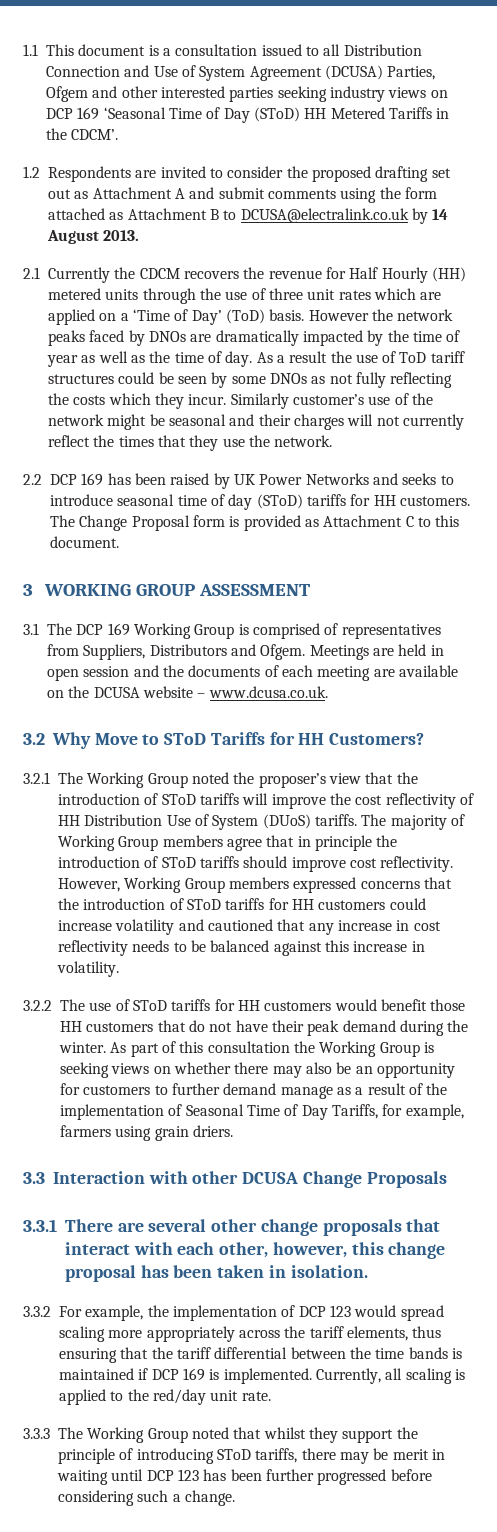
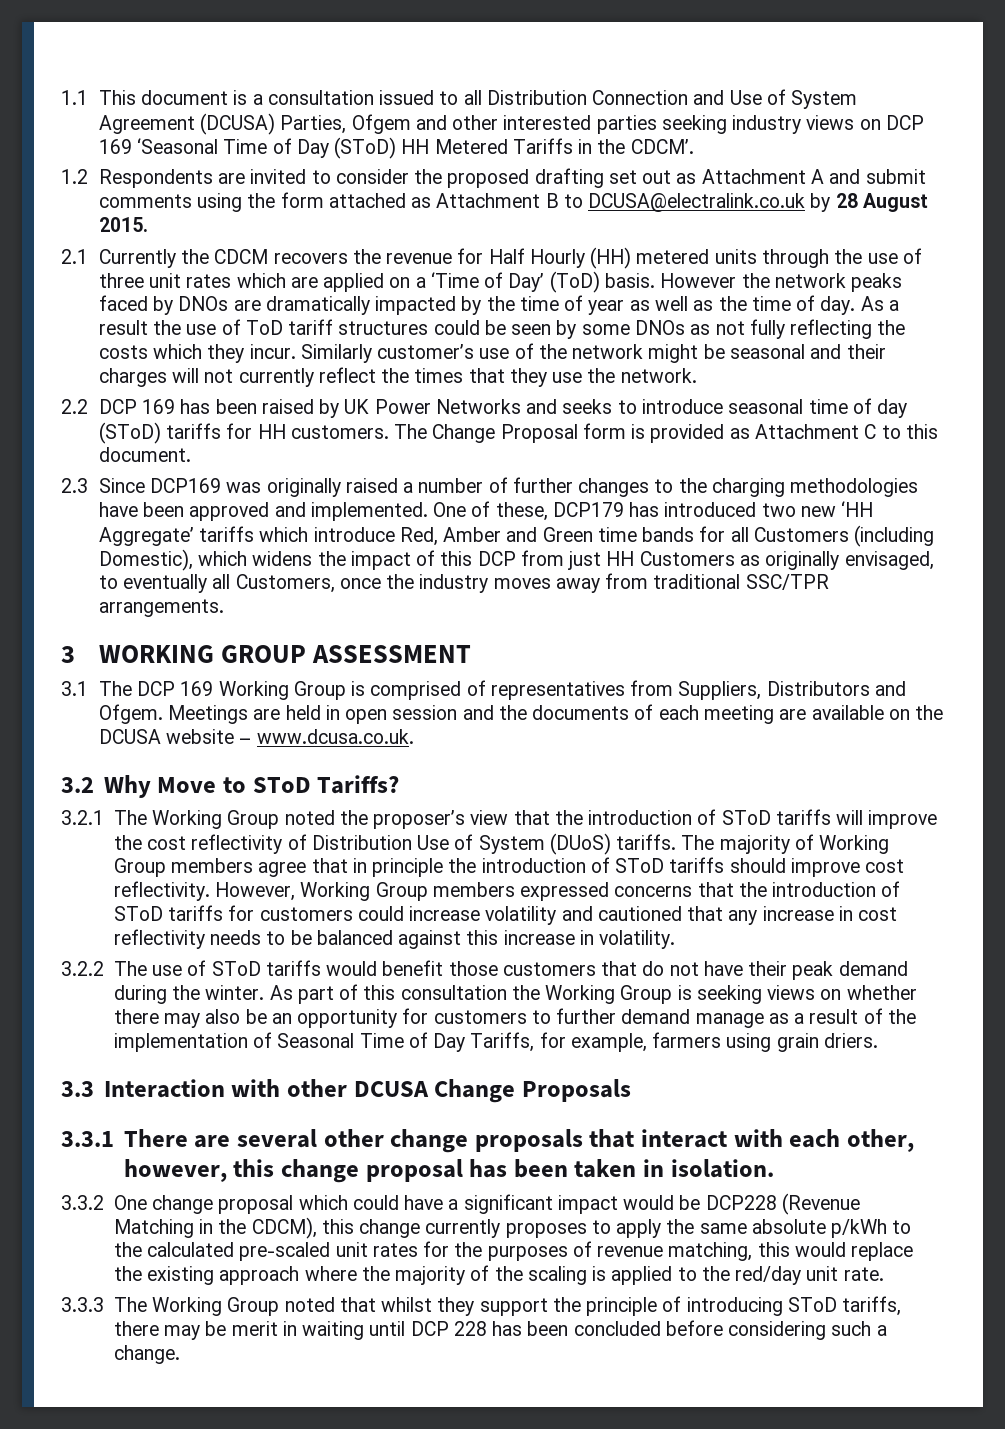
- 1.2 Respondents are invited to consider the proposed drafting set out as Attachment A and submit comments using the form attached as Attachment B to DCUSA@electralink.co.uk by 14 August 2013.
+ 1.2 Respondents are invited to consider the proposed drafting set out as Attachment A and submit comments using the form attached as Attachment B to DCUSA@electralink.co.uk by 28 August 2015.
+ 2.3 Since DCP169 was originally raised a number of further changes to the charging methodologies have been approved and implemented. One of these, DCP179 has introduced two new ‘HH Aggregate’ tariffs which introduce Red, Amber and Green time bands for all Customers (including Domestic), which widens the impact of this DCP from just HH Customers as originally envisaged, to eventually all Customers, once the industry moves away from traditional SSC/TPR arrangements.
- 3.2 Why Move to SToD Tariffs for HH Customers?
+ 3.2 Why Move to SToD Tariffs?
- 3.2.1 The Working Group noted the proposer’s view that the introduction of SToD tariffs will improve the cost reflectivity of HH Distribution Use of System (DUoS) tariffs.
+ 3.2.1 The Working Group noted the proposer’s view that the introduction of SToD tariffs will improve the cost reflectivity of Distribution Use of System (DUoS) tariffs.
- However, Working Group members expressed concerns that the introduction of SToD tariffs for HH customers could increase volatility and cautioned that any increase in cost reflectivity needs to be balanced against this increase in volatility.
+ However, Working Group members expressed concerns that the introduction of SToD tariffs for customers could increase volatility and cautioned that any increase in cost reflectivity needs to be balanced against this increase in volatility.
- 3.2.2 The use of SToD tariffs for HH customers would benefit those HH customers that do not have their peak demand during the winter.
+ 3.2.2 The use of SToD tariffs would benefit those customers that do not have their peak demand during the winter.
- 3.3.2 For example, the implementation of DCP 123 would spread scaling more appropriately across the tariff elements, thus ensuring that the tariff differential between the time bands is maintained if DCP 169 is implemented. Currently, all scaling is applied to the red/day unit rate.
+ 3.3.2 One change proposal which could have a significant impact would be DCP228 (Revenue Matching in the CDCM), this change currently proposes to apply the same absolute p/kWh to the calculated pre-scaled unit rates for the purposes of revenue matching, this would replace the existing approach where the majority of the scaling is applied to the red/day unit rate.
- 3.3.3 The Working Group noted that whilst they support the principle of introducing SToD tariffs, there may be merit in waiting until DCP 123 has been further progressed before considering such a change.
+ 3.3.3 The Working Group noted that whilst they support the principle of introducing SToD tariffs, there may be merit in waiting until DCP 228 has been concluded before considering such a change.

